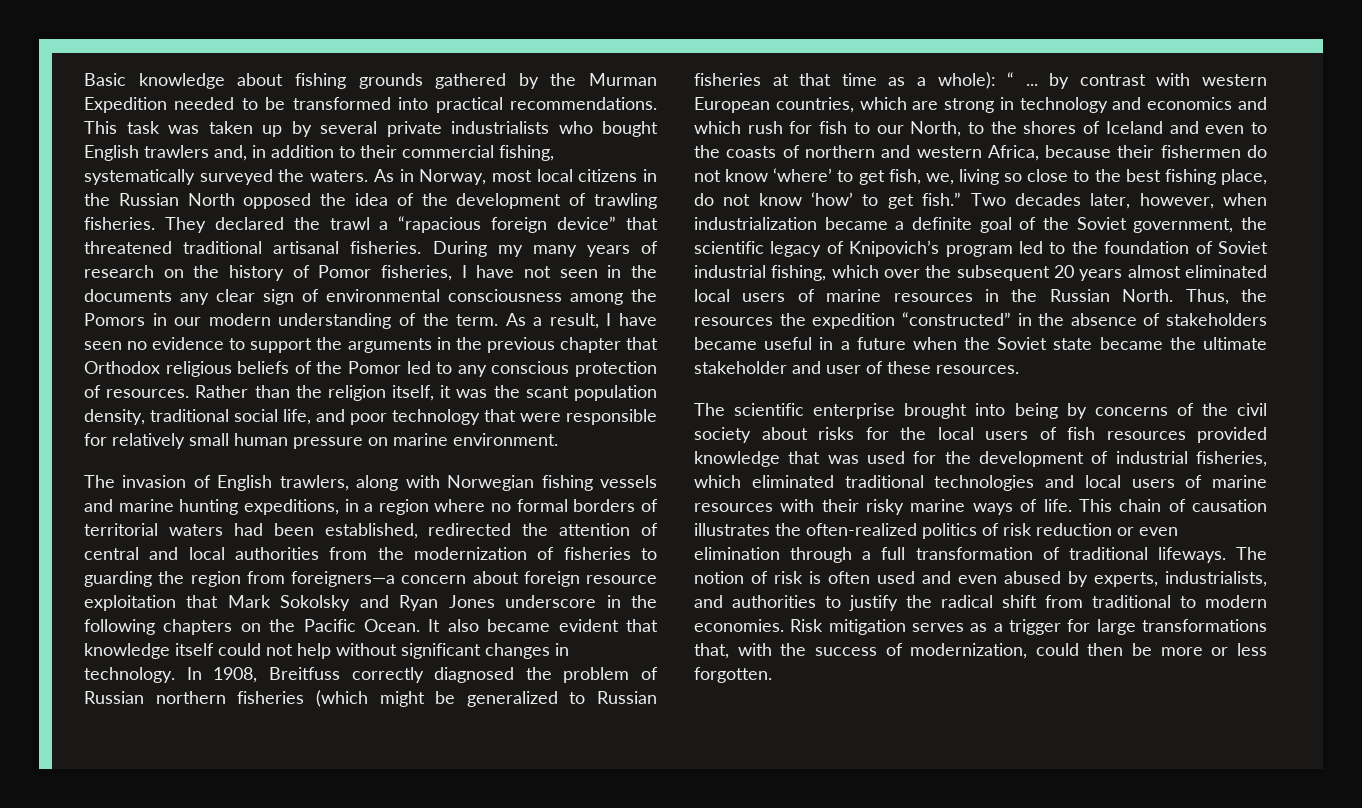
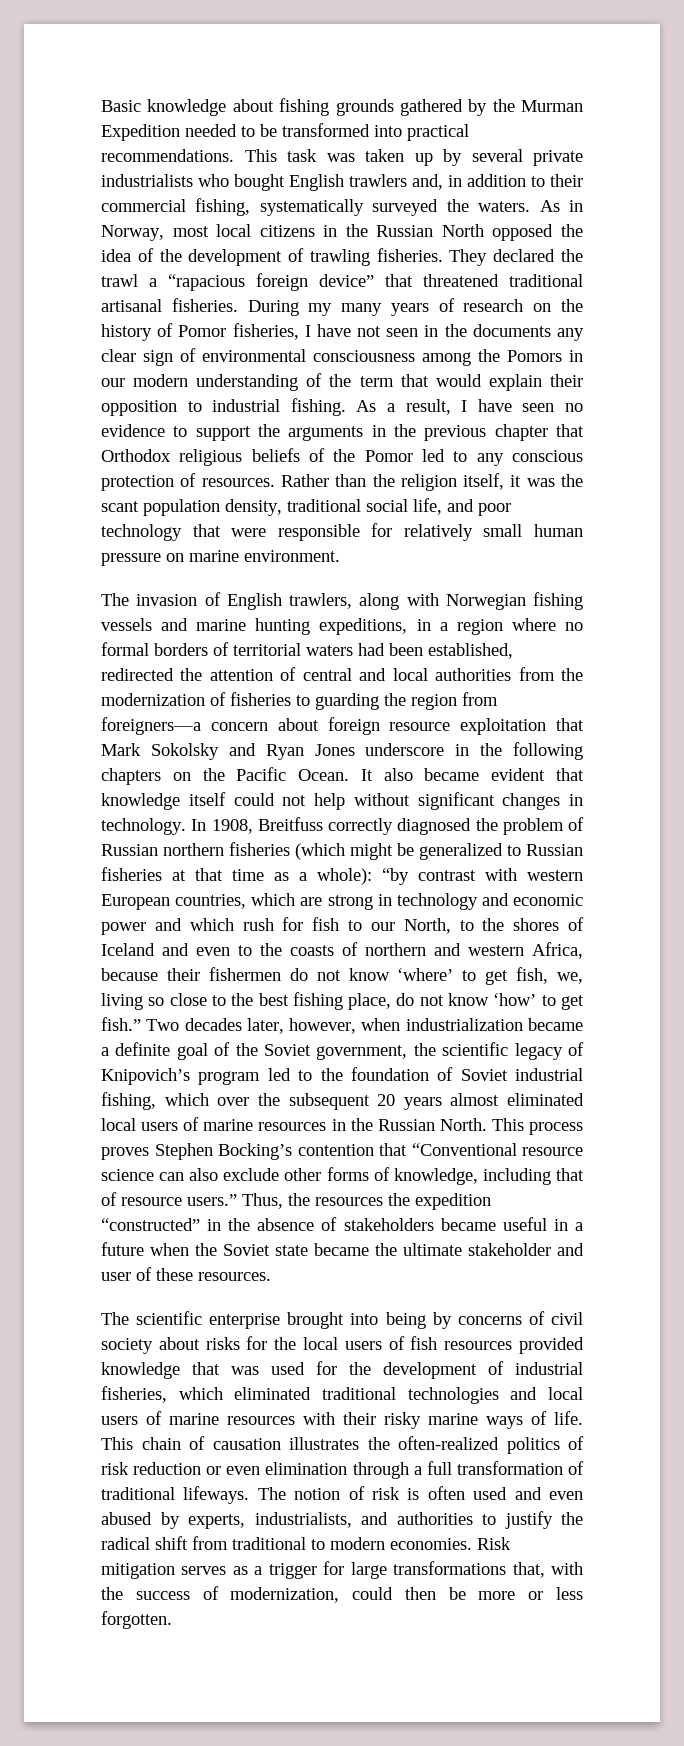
- During my many years of research on the history of Pomor fisheries, I have not seen in the documents any clear sign of environmental consciousness among the Pomors in our modern understanding of the term.
+ During my many years of research on the history of Pomor fisheries, I have not seen in the documents any clear sign of environmental consciousness among the Pomors in our modern understanding of the term that would explain their opposition to industrial fishing.
- “ ... by contrast with western European countries, which are strong in technology and economics and which rush for fish to our North, to the shores of Iceland and even to the coasts of northern and western Africa, because their fishermen do not know ‘where’ to get fish, we, living so close to the best fishing place, do not know ‘how’ to get fish.”
+ “by contrast with western European countries, which are strong in technology and economic power and which rush for fish to our North, to the shores of Iceland and even to the coasts of northern and western Africa, because their fishermen do not know ‘where’ to get fish, we, living so close to the best fishing place, do not know ‘how’ to get fish.”
+ This process proves Stephen Bocking’s contention that “Conventional resource science can also exclude other forms of knowledge, including that of resource users.”
- The scientific enterprise brought into being by concerns of the civil society about risks for the local users of fish resources provided knowledge that was used for the development of industrial fisheries, which eliminated traditional technologies and local users of marine resources with their risky marine ways of life.
+ The scientific enterprise brought into being by concerns of civil society about risks for the local users of fish resources provided knowledge that was used for the development of industrial fisheries, which eliminated traditional technologies and local users of marine resources with their risky marine ways of life.

